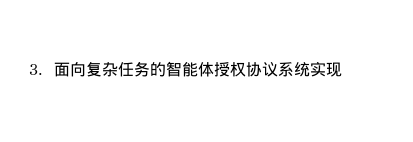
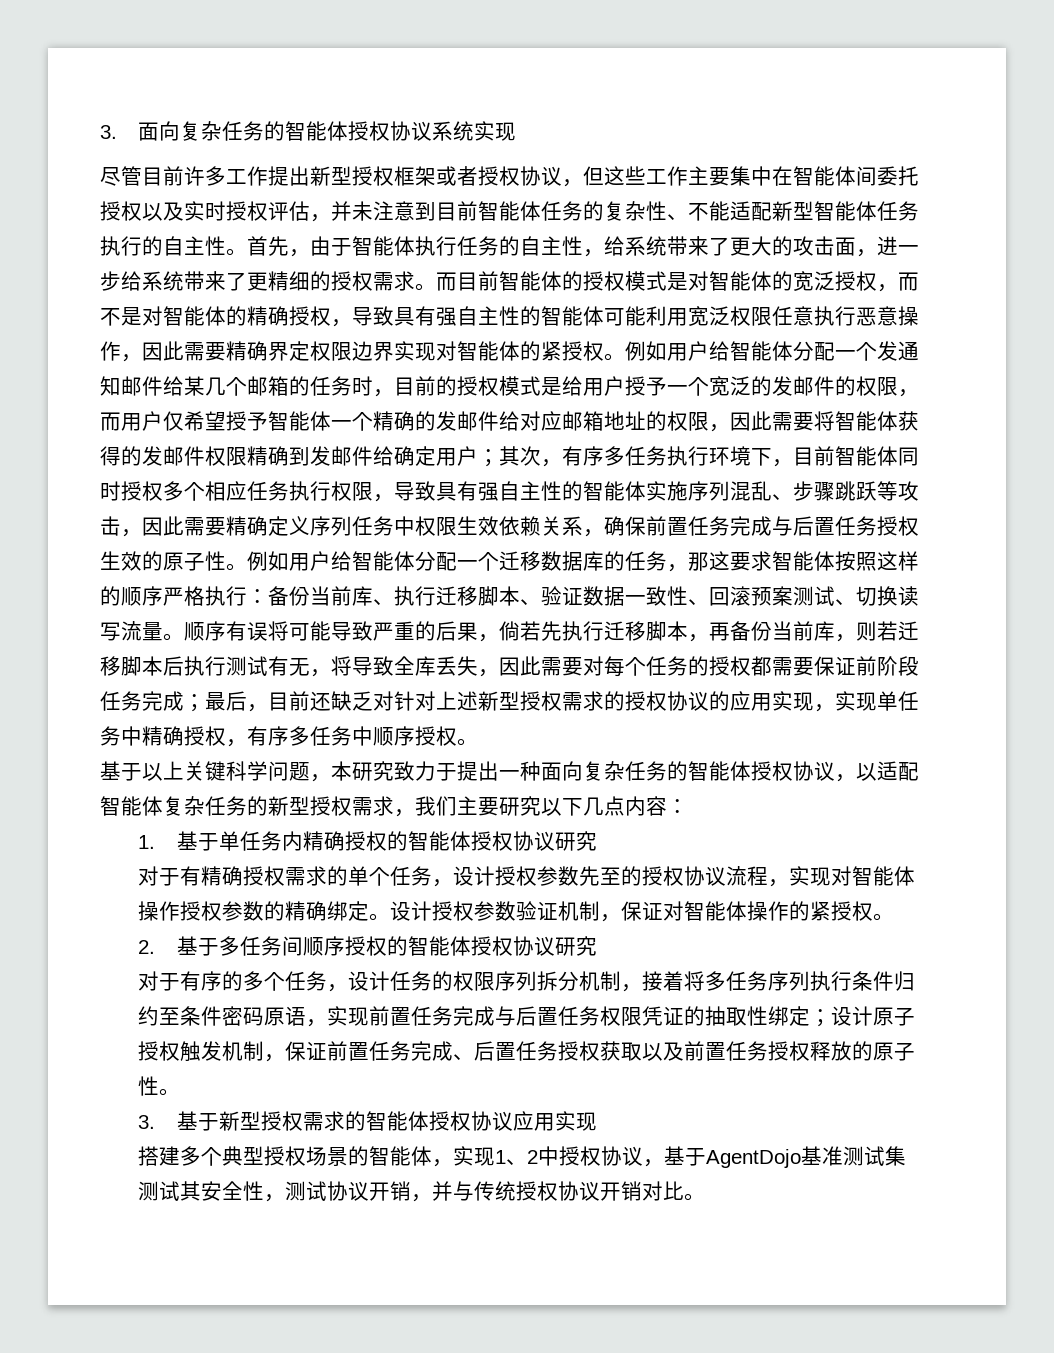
+ 尽管目前许多工作提出新型授权框架或者授权协议，但这些工作主要集中在智能体间委托授权以及实时授权评估，并未注意到目前智能体任务的复杂性、不能适配新型智能体任务执行的自主性。首先，由于智能体执行任务的自主性，给系统带来了更大的攻击面，进一步给系统带来了更精细的授权需求。而目前智能体的授权模式是对智能体的宽泛授权，而不是对智能体的精确授权，导致具有强自主性的智能体可能利用宽泛权限任意执行恶意操作，因此需要精确界定权限边界实现对智能体的紧授权。例如用户给智能体分配一个发通知邮件给某几个邮箱的任务时，目前的授权模式是给用户授予一个宽泛的发邮件的权限，而用户仅希望授予智能体一个精确的发邮件给对应邮箱地址的权限，因此需要将智能体获得的发邮件权限精确到发邮件给确定用户；其次，有序多任务执行环境下，目前智能体同时授权多个相应任务执行权限，导致具有强自主性的智能体实施序列混乱、步骤跳跃等攻击，因此需要精确定义序列任务中权限生效依赖关系，确保前置任务完成与后置任务授权生效的原子性。例如用户给智能体分配一个迁移数据库的任务，那这要求智能体按照这样的顺序严格执行：备份当前库、执行迁移脚本、验证数据一致性、回滚预案测试、切换读写流量。顺序有误将可能导致严重的后果，倘若先执行迁移脚本，再备份当前库，则若迁移脚本后执行测试有无，将导致全库丢失，因此需要对每个任务的授权都需要保证前阶段任务完成；最后，目前还缺乏对针对上述新型授权需求的授权协议的应用实现，实现单任务中精确授权，有序多任务中顺序授权。
+ 基于以上关键科学问题，本研究致力于提出一种面向复杂任务的智能体授权协议，以适配智能体复杂任务的新型授权需求，我们主要研究以下几点内容：
+ 1.基于单任务内精确授权的智能体授权协议研究
+ 对于有精确授权需求的单个任务，设计授权参数先至的授权协议流程，实现对智能体操作授权参数的精确绑定。设计授权参数验证机制，保证对智能体操作的紧授权。
+ 2.基于多任务间顺序授权的智能体授权协议研究
+ 对于有序的多个任务，设计任务的权限序列拆分机制，接着将多任务序列执行条件归约至条件密码原语，实现前置任务完成与后置任务权限凭证的抽取性绑定；设计原子授权触发机制，保证前置任务完成、后置任务授权获取以及前置任务授权释放的原子性。
+ 3.基于新型授权需求的智能体授权协议应用实现
+ 搭建多个典型授权场景的智能体，实现1、2中授权协议，基于AgentDojo基准测试集测试其安全性，测试协议开销，并与传统授权协议开销对比。

